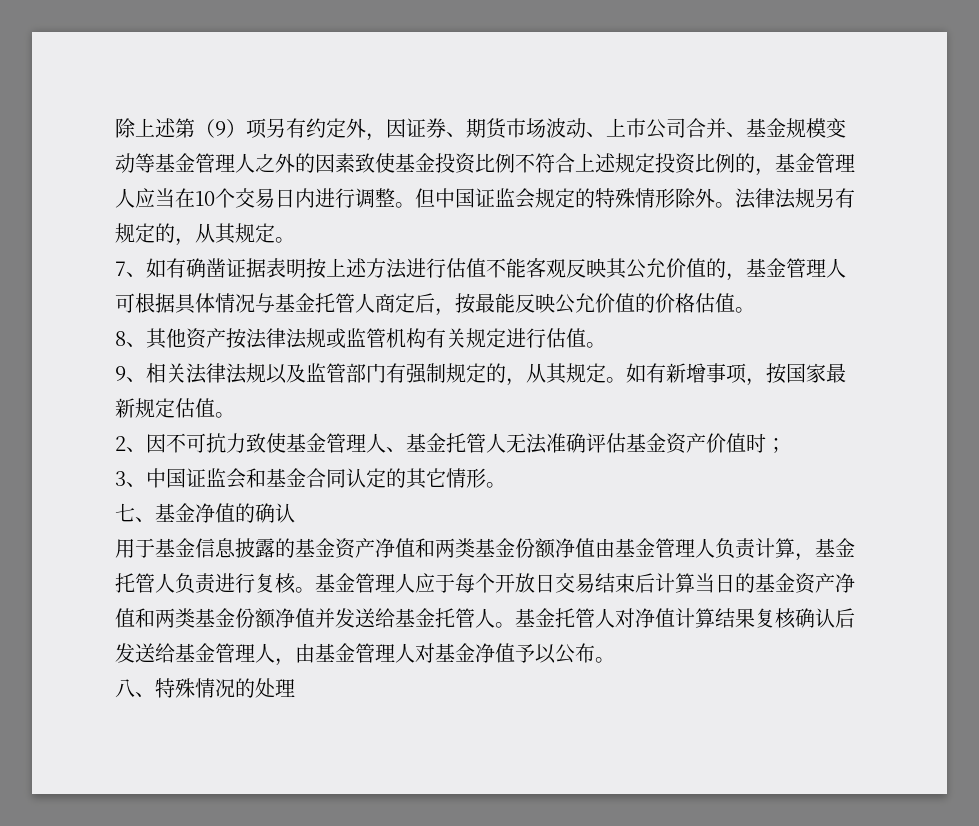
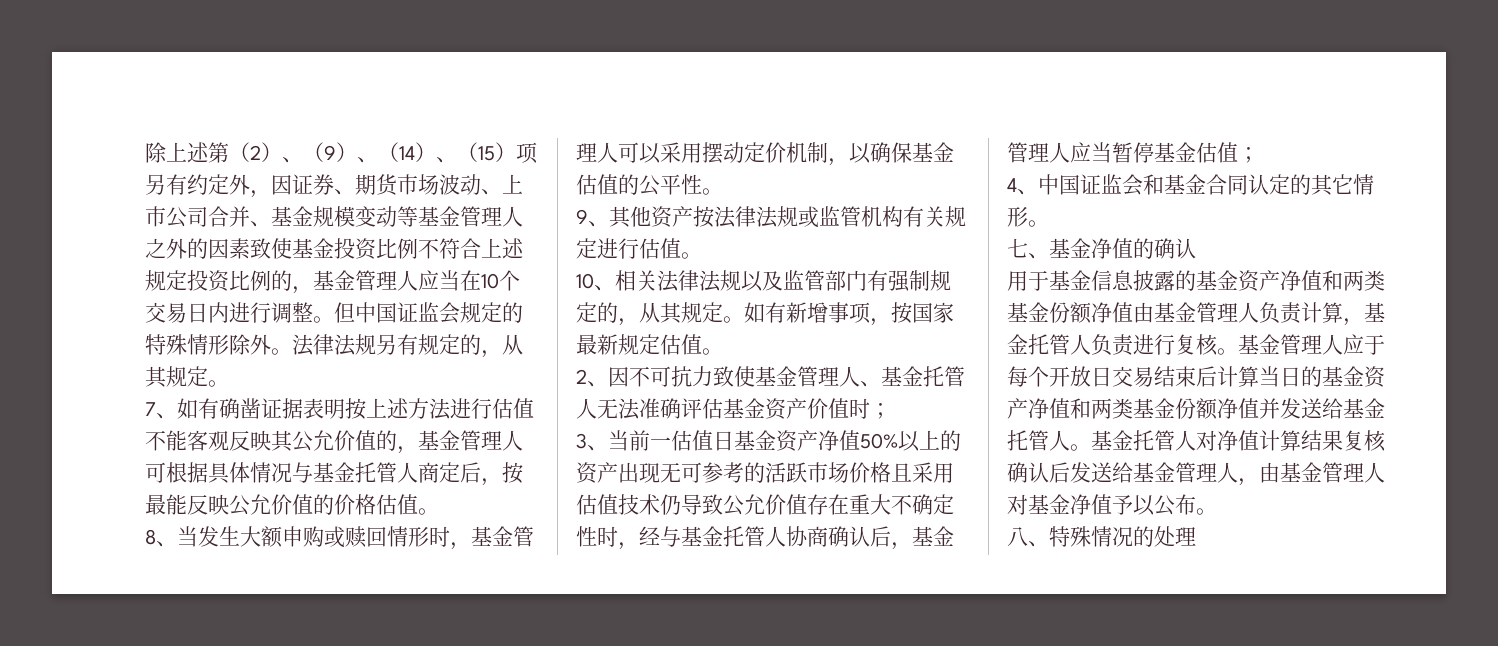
- 除上述第（9）项另有约定外，因证券、期货市场波动、上市公司合并、基金规模变动等基金管理人之外的因素致使基金投资比例不符合上述规定投资比例的，基金管理人应当在10个交易日内进行调整。
+ 除上述第（2）、（9）、（14）、（15）项另有约定外，因证券、期货市场波动、上市公司合并、基金规模变动等基金管理人之外的因素致使基金投资比例不符合上述规定投资比例的，基金管理人应当在10个交易日内进行调整。
- 8、其他资产按法律法规或监管机构有关规定进行估值。
+ 8、当发生大额申购或赎回情形时，基金管理人可以采用摆动定价机制，以确保基金估值的公平性。
+ 9、其他资产按法律法规或监管机构有关规定进行估值。
- 9、相关法律法规以及监管部门有强制规定的，从其规定。
+ 10、相关法律法规以及监管部门有强制规定的，从其规定。
- 3、中国证监会和基金合同认定的其它情形。
+ 3、当前一估值日基金资产净值50%以上的资产出现无可参考的活跃市场价格且采用估值技术仍导致公允价值存在重大不确定性时，经与基金托管人协商确认后，基金管理人应当暂停基金估值；
+ 4、中国证监会和基金合同认定的其它情形。

